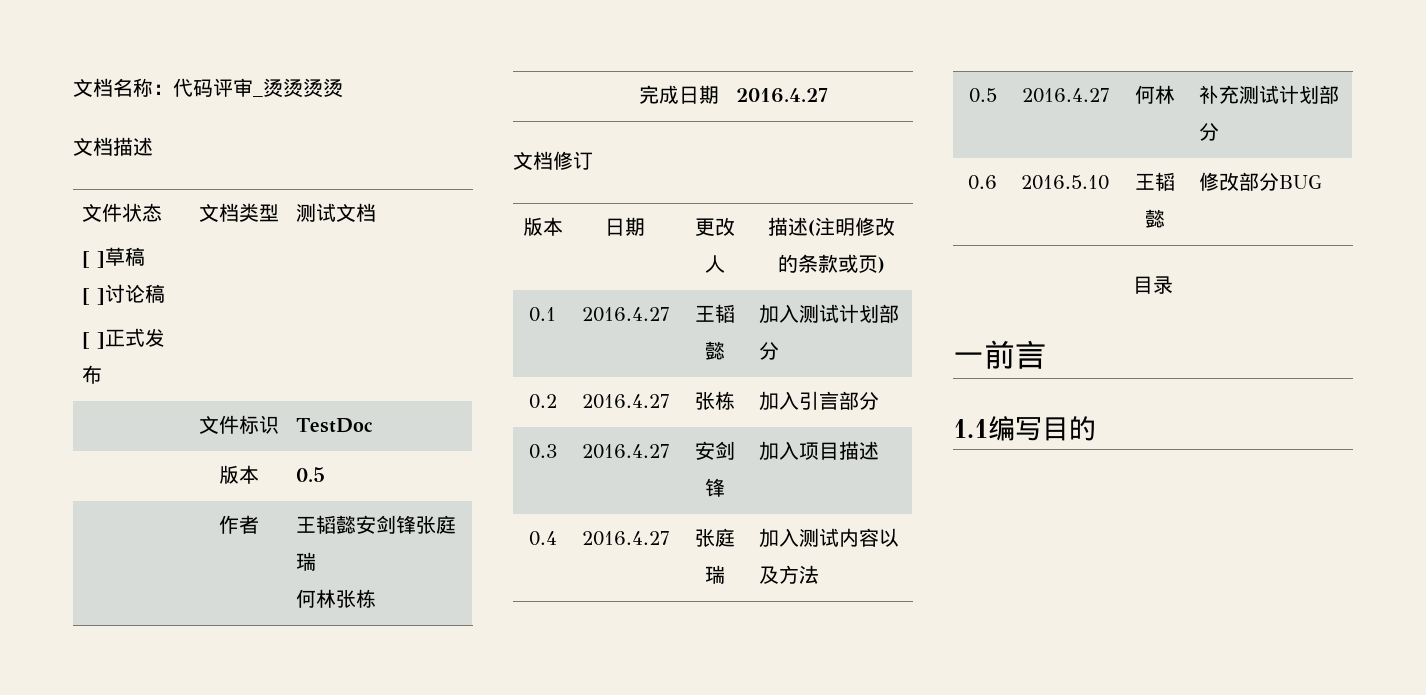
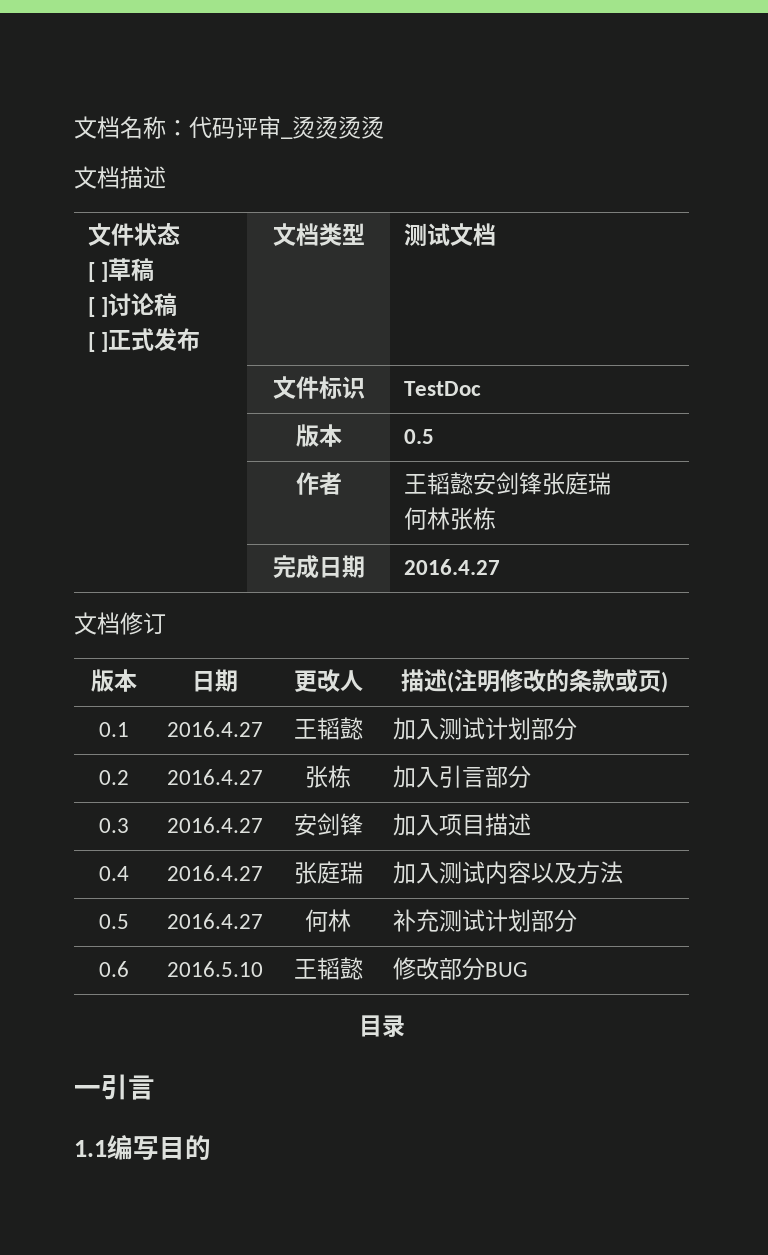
- 一前言
+ 一引言

